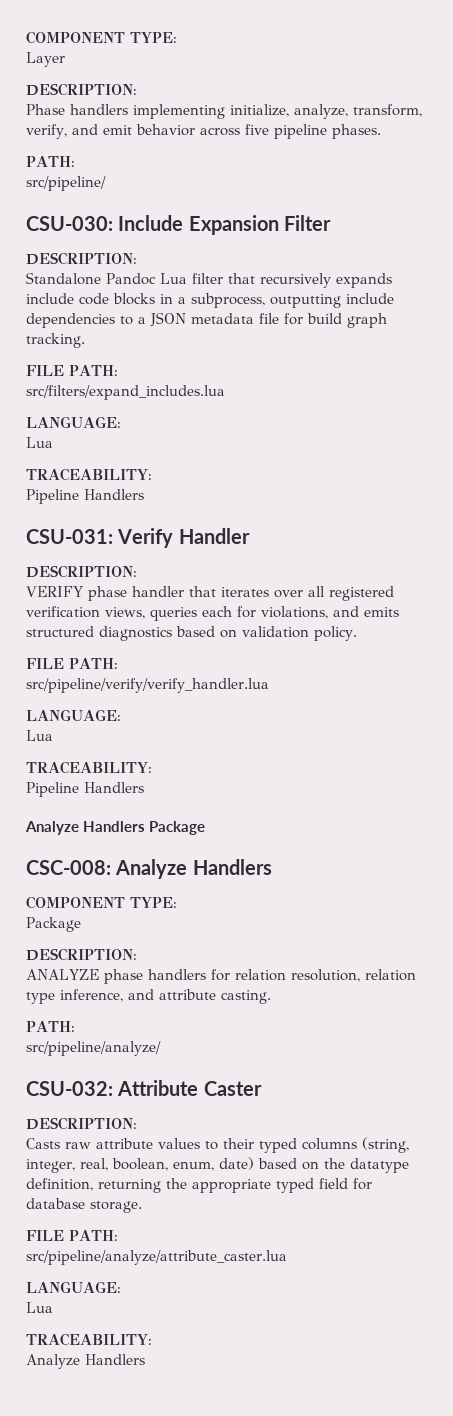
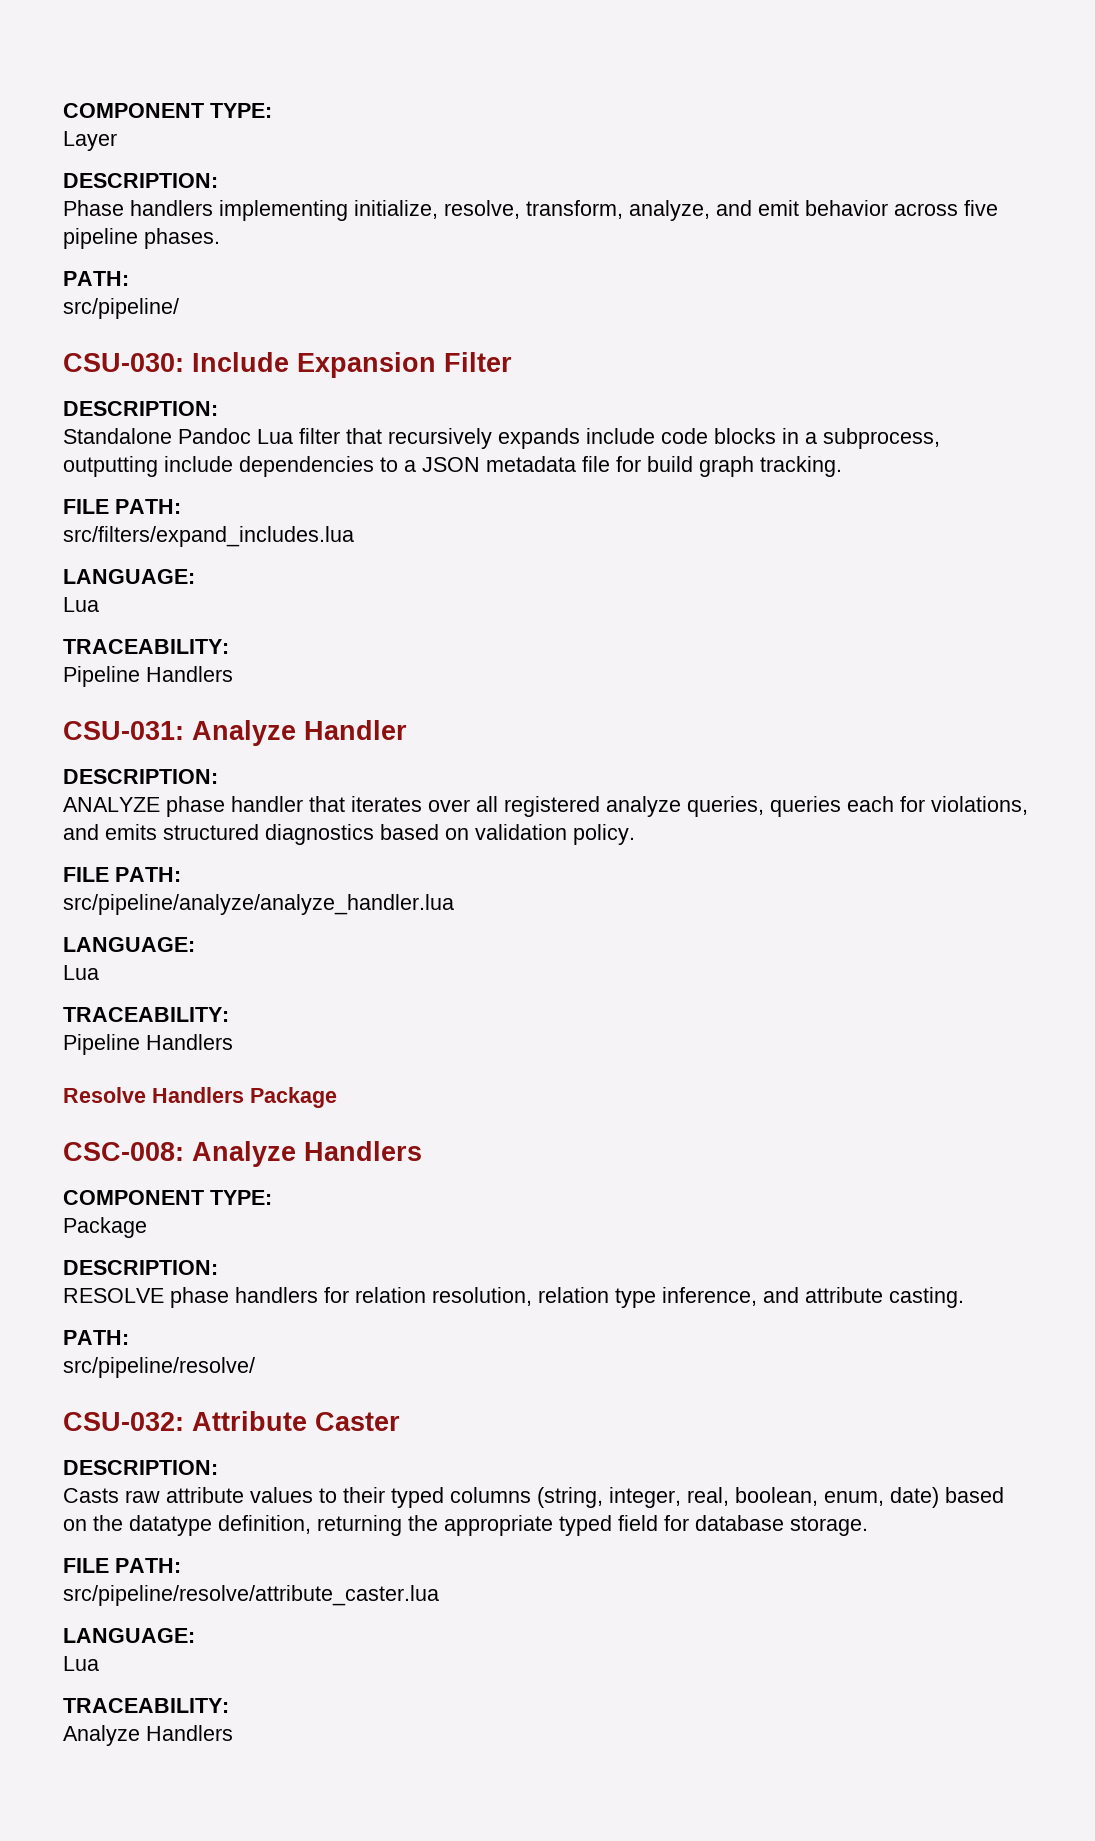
- Phase handlers implementing initialize, analyze, transform, verify, and emit behavior across five pipeline phases.
+ Phase handlers implementing initialize, resolve, transform, analyze, and emit behavior across five pipeline phases.
- CSU-031: Verify Handler
+ CSU-031: Analyze Handler
- VERIFY phase handler that iterates over all registered verification views, queries each for violations, and emits structured diagnostics based on validation policy.
+ ANALYZE phase handler that iterates over all registered analyze queries, queries each for violations, and emits structured diagnostics based on validation policy.
- src/pipeline/verify/verify_handler.lua
+ src/pipeline/analyze/analyze_handler.lua
  LANGUAGE:
  Lua
  TRACEABILITY:
  Pipeline Handlers
- Analyze Handlers Package
+ Resolve Handlers Package
- ANALYZE phase handlers for relation resolution, relation type inference, and attribute casting.
+ RESOLVE phase handlers for relation resolution, relation type inference, and attribute casting.
- src/pipeline/analyze/
+ src/pipeline/resolve/
- src/pipeline/analyze/attribute_caster.lua
+ src/pipeline/resolve/attribute_caster.lua

